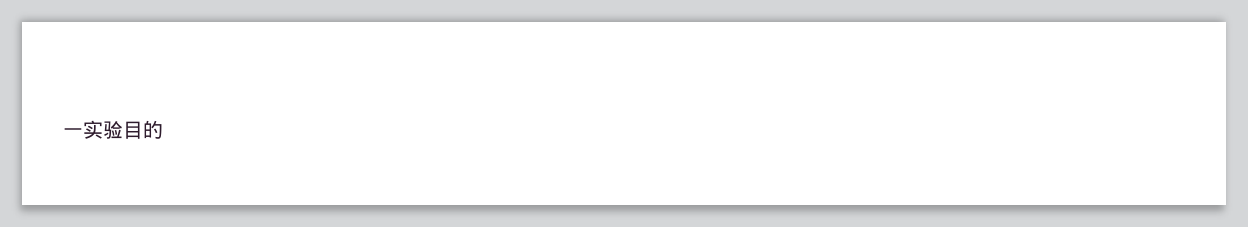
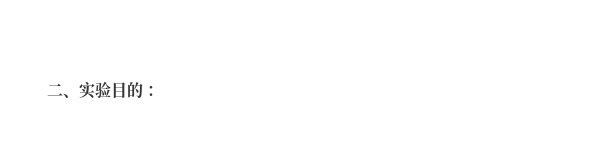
- 一实验目的
+ 二、实验目的：

